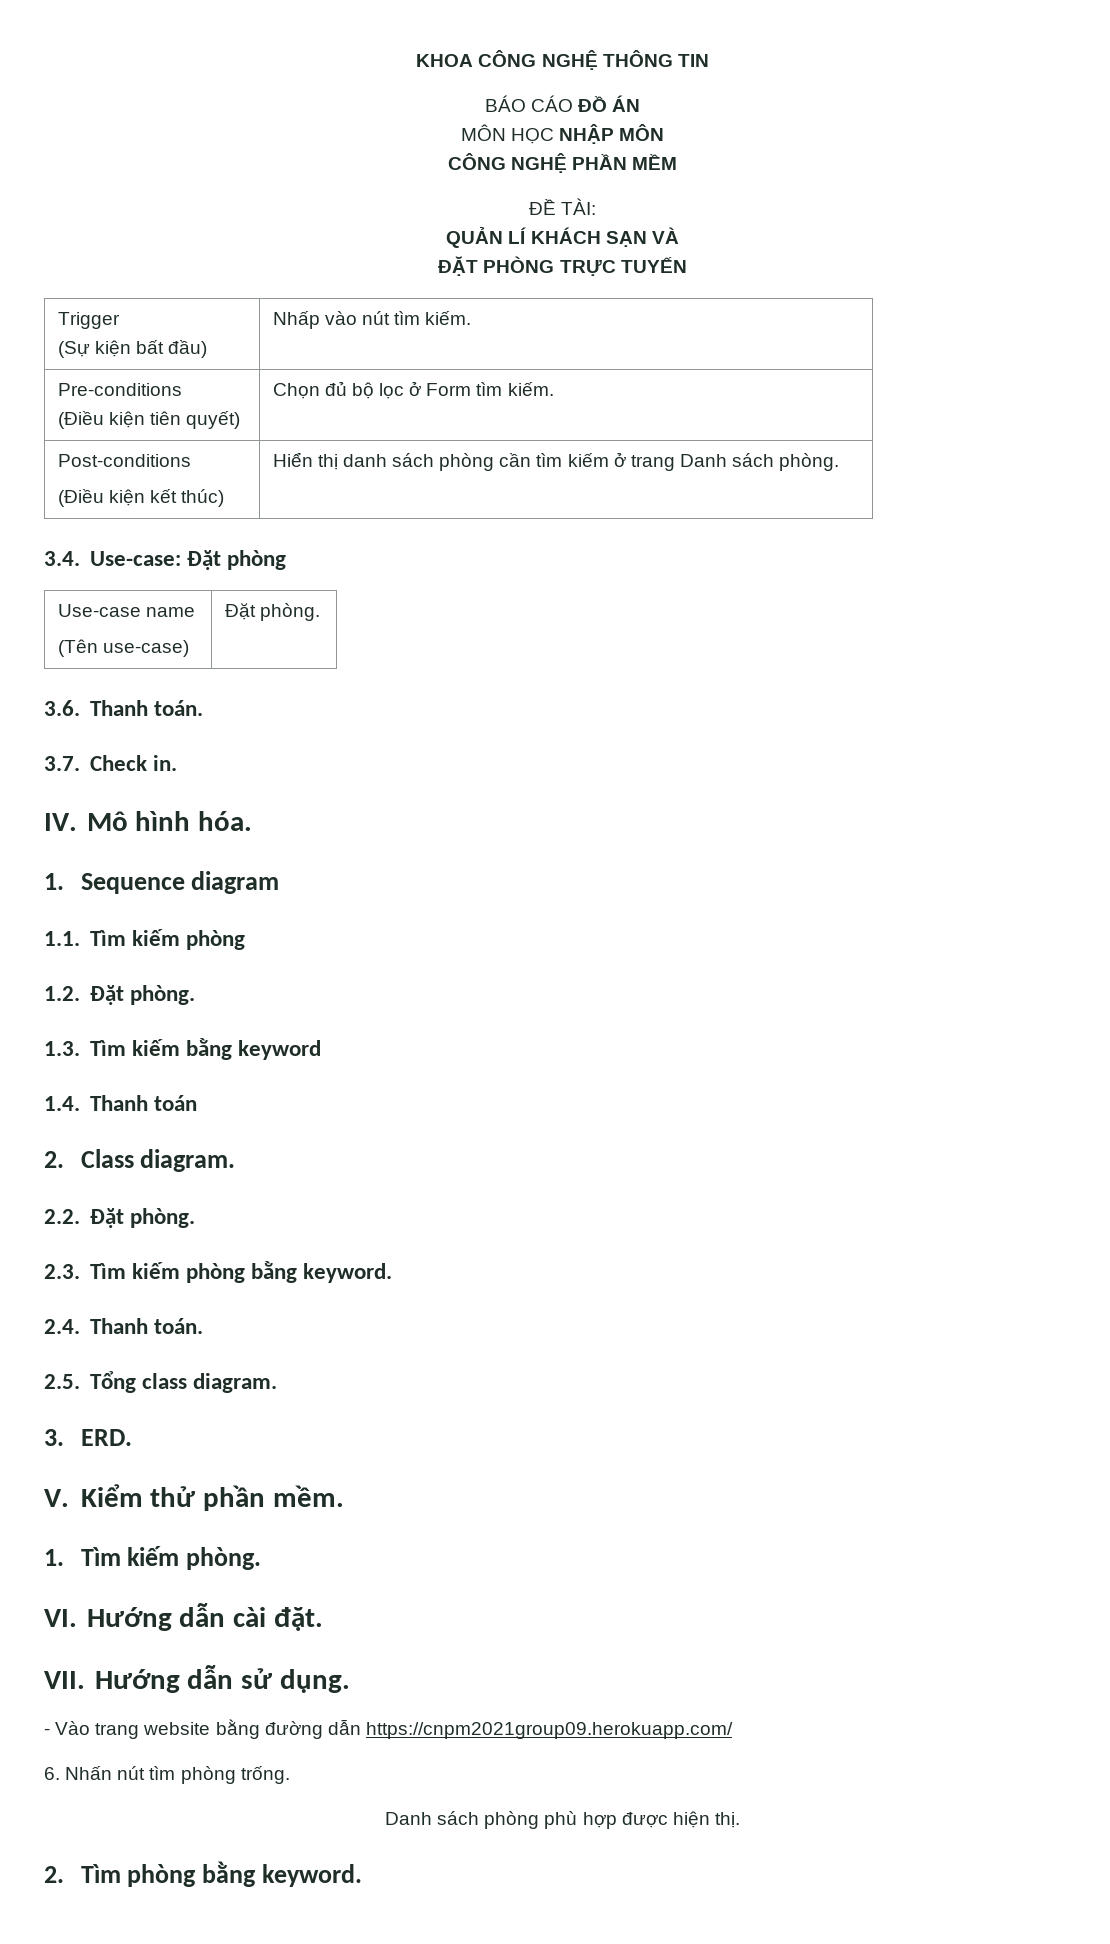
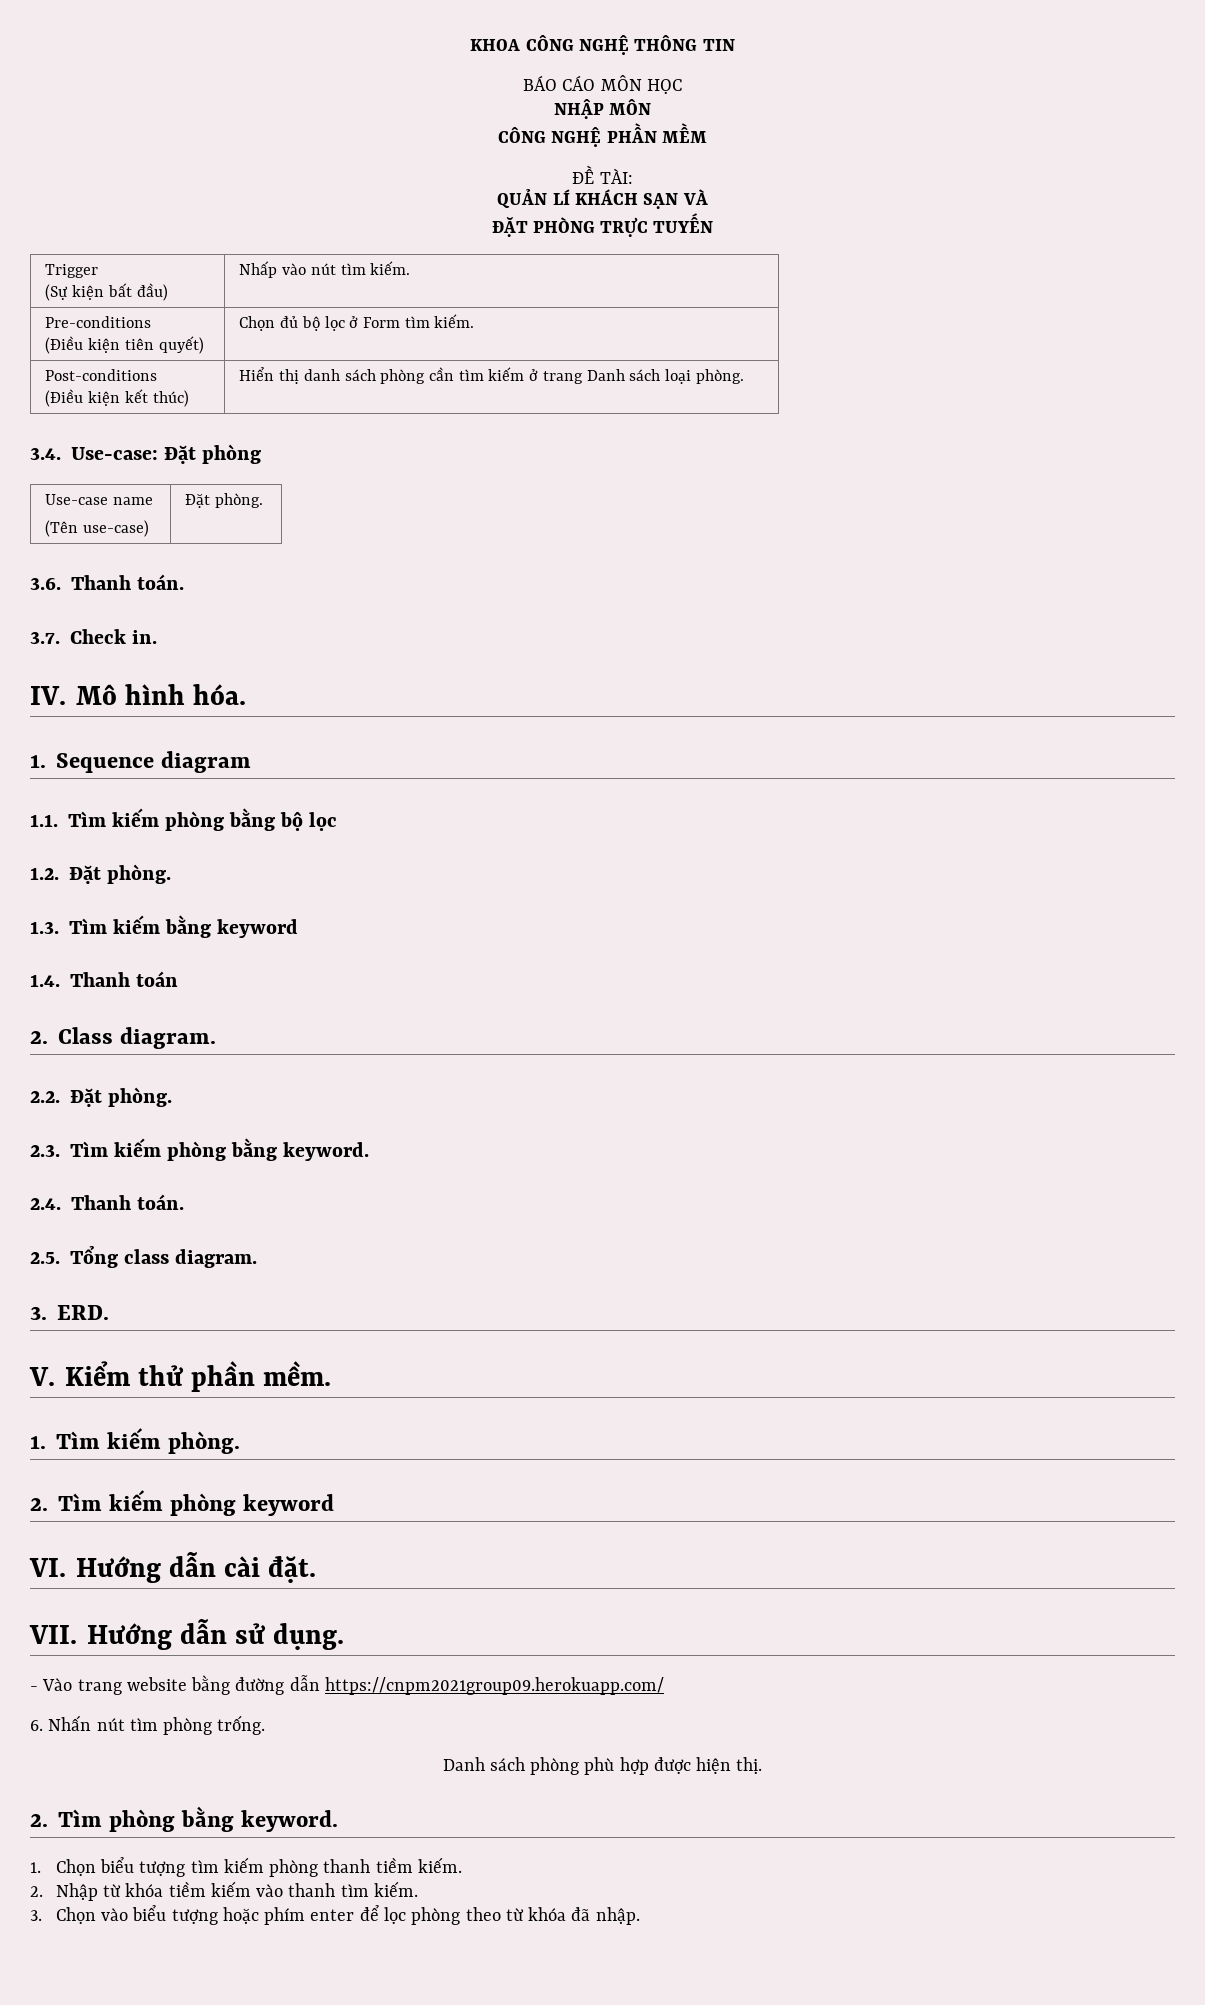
- BÁO CÁO ĐỒ ÁN
- MÔN HỌC NHẬP MÔN
+ BÁO CÁO MÔN HỌC
+ NHẬP MÔN
  Post-conditions
- (Điều kiện kết thúc) | Hiển thị danh sách phòng cần tìm kiếm ở trang Danh sách phòng.
+ (Điều kiện kết thúc) | Hiển thị danh sách phòng cần tìm kiếm ở trang Danh sách loại phòng.
- 1.1. Tìm kiếm phòng
+ 1.1. Tìm kiếm phòng bằng bộ lọc
+ 2. Tìm kiếm phòng keyword
+ 1. Chọn biểu tượng tìm kiếm phòng thanh tiềm kiếm.
+ 2. Nhập từ khóa tiềm kiếm vào thanh tìm kiếm.
+ 3. Chọn vào biểu tượng hoặc phím enter để lọc phòng theo từ khóa đã nhập.

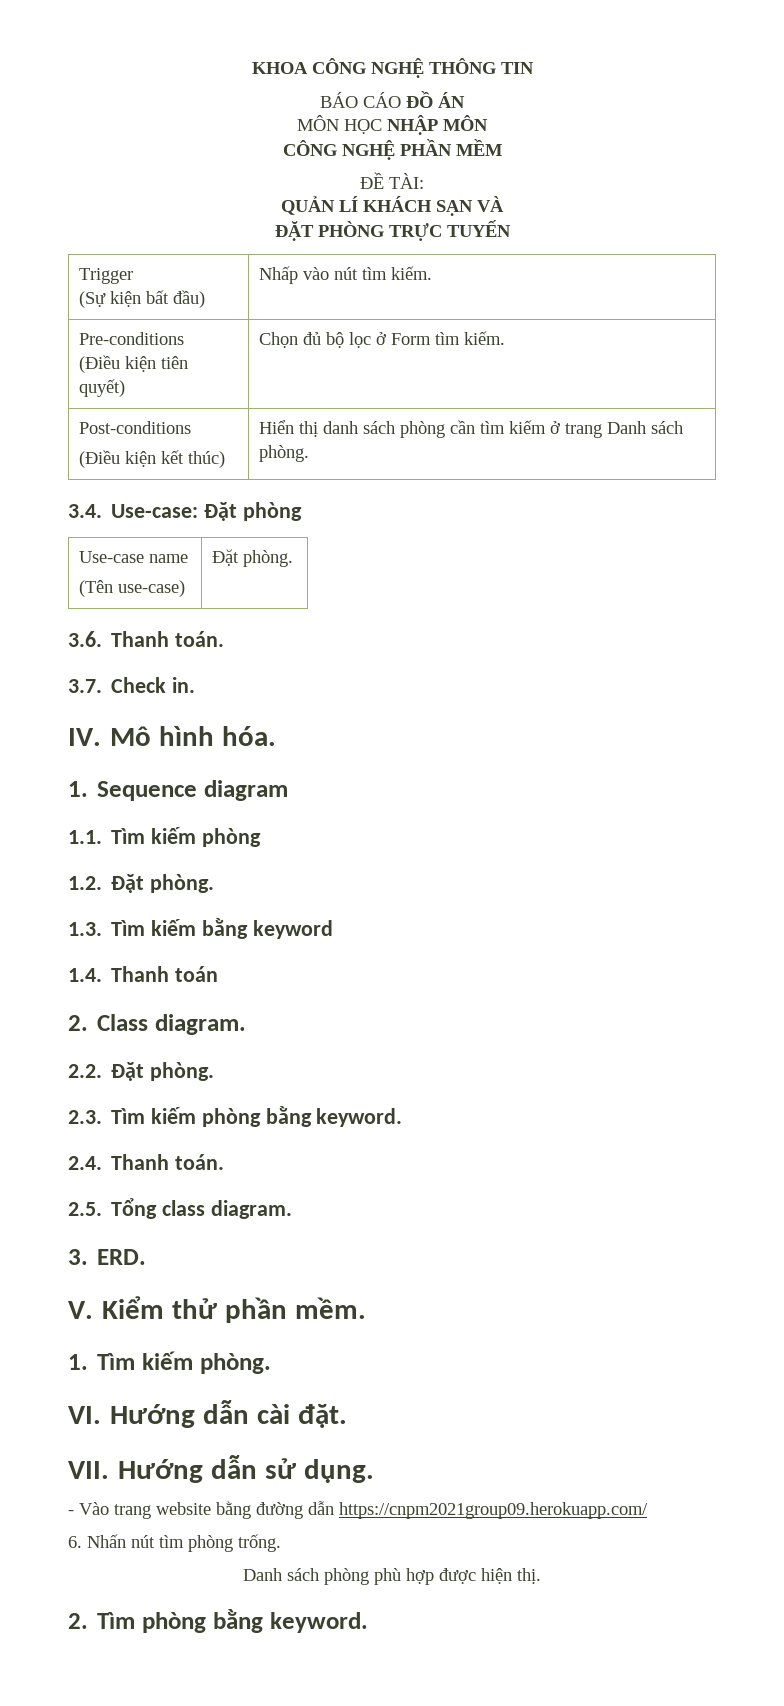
- BÁO CÁO MÔN HỌC
- NHẬP MÔN
+ BÁO CÁO ĐỒ ÁN
+ MÔN HỌC NHẬP MÔN
  Post-conditions
- (Điều kiện kết thúc) | Hiển thị danh sách phòng cần tìm kiếm ở trang Danh sách loại phòng.
+ (Điều kiện kết thúc) | Hiển thị danh sách phòng cần tìm kiếm ở trang Danh sách phòng.
- 1.1. Tìm kiếm phòng bằng bộ lọc
+ 1.1. Tìm kiếm phòng
- 2. Tìm kiếm phòng keyword
- 1. Chọn biểu tượng tìm kiếm phòng thanh tiềm kiếm.
- 2. Nhập từ khóa tiềm kiếm vào thanh tìm kiếm.
- 3. Chọn vào biểu tượng hoặc phím enter để lọc phòng theo từ khóa đã nhập.

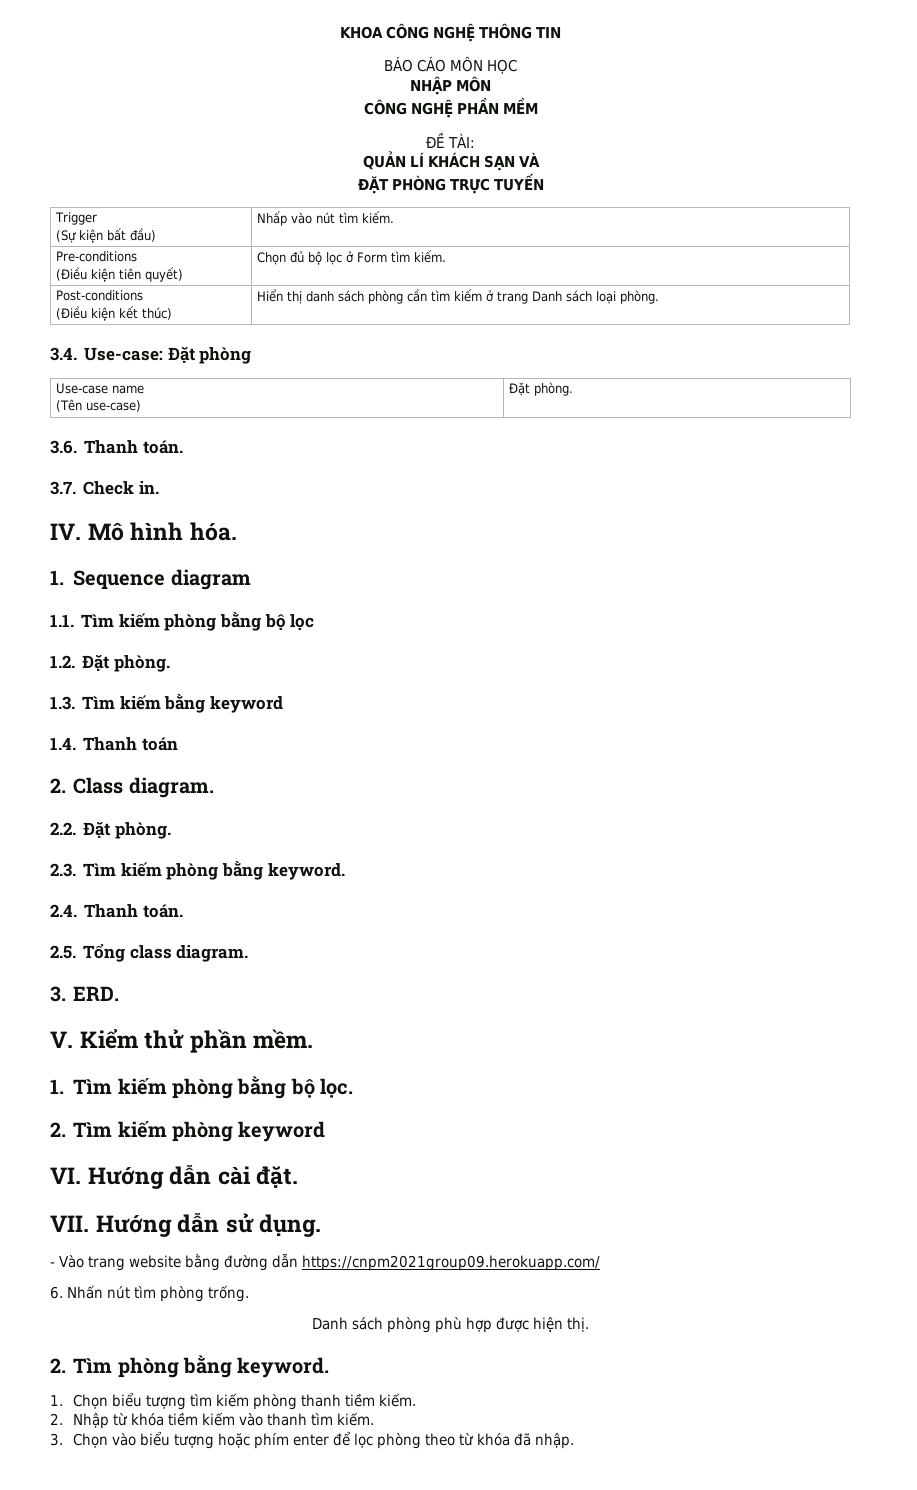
- BÁO CÁO ĐỒ ÁN
- MÔN HỌC NHẬP MÔN
+ BÁO CÁO MÔN HỌC
+ NHẬP MÔN
  Post-conditions
- (Điều kiện kết thúc) | Hiển thị danh sách phòng cần tìm kiếm ở trang Danh sách phòng.
+ (Điều kiện kết thúc) | Hiển thị danh sách phòng cần tìm kiếm ở trang Danh sách loại phòng.
- 1.1. Tìm kiếm phòng
+ 1.1. Tìm kiếm phòng bằng bộ lọc
- 1. Tìm kiếm phòng.
+ 1. Tìm kiếm phòng bằng bộ lọc.
+ 2. Tìm kiếm phòng keyword
+ 1. Chọn biểu tượng tìm kiếm phòng thanh tiềm kiếm.
+ 2. Nhập từ khóa tiềm kiếm vào thanh tìm kiếm.
+ 3. Chọn vào biểu tượng hoặc phím enter để lọc phòng theo từ khóa đã nhập.

